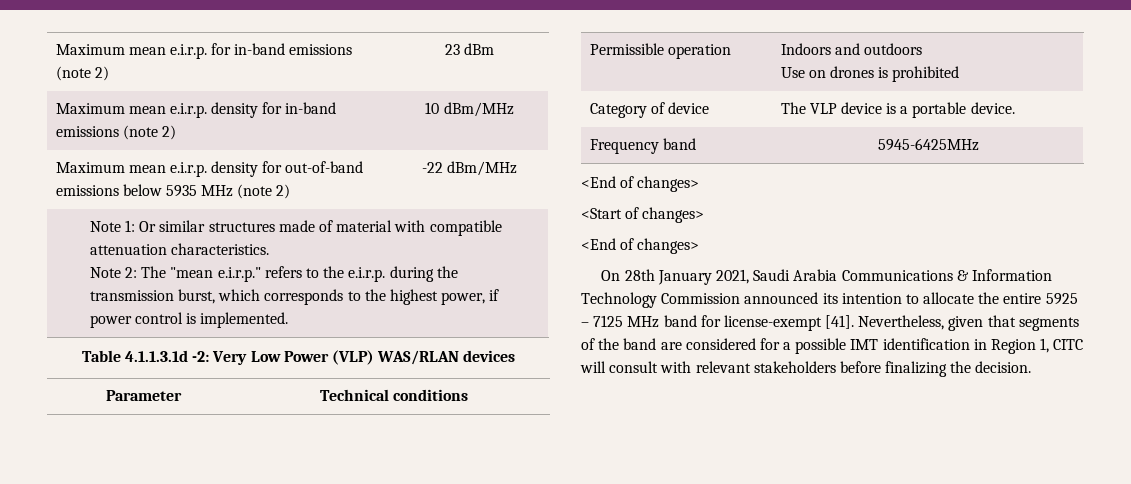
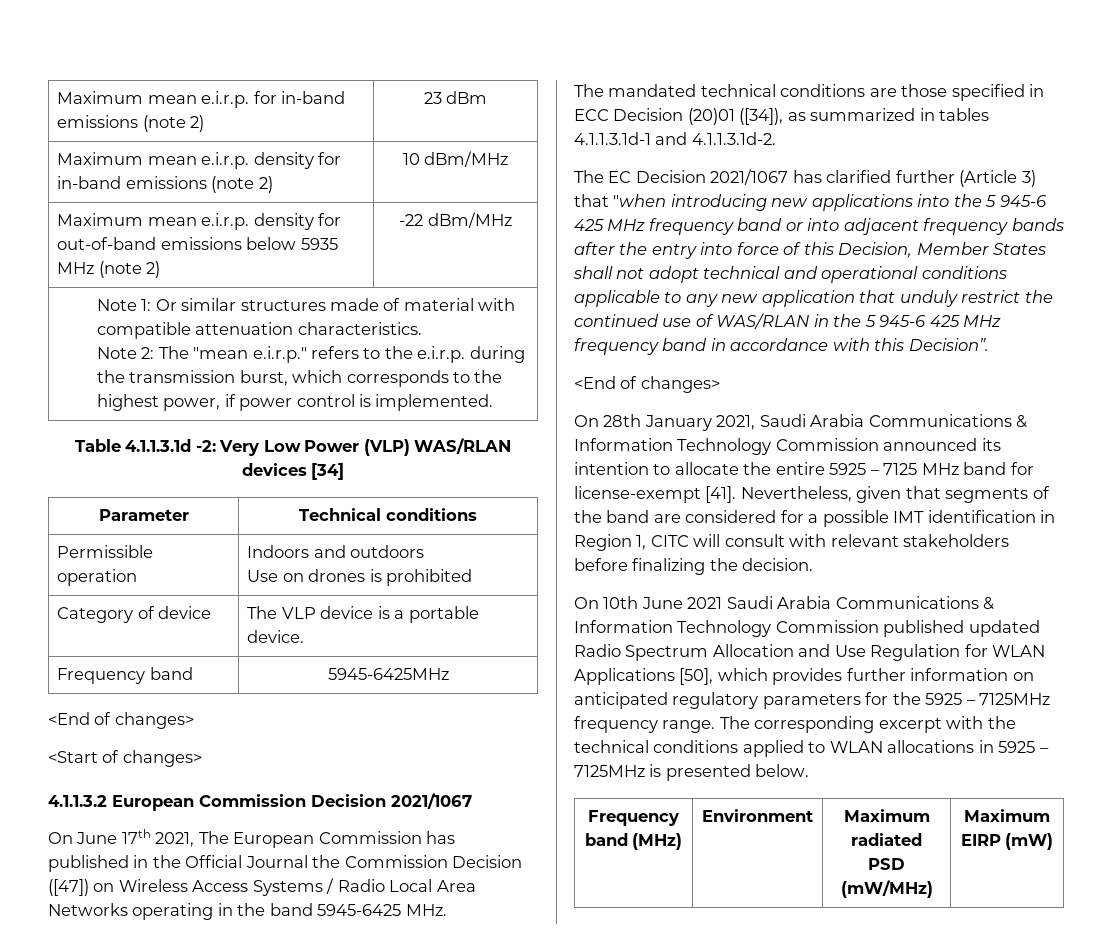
- Table 4.1.1.3.1d -2: Very Low Power (VLP) WAS/RLAN devices
+ Table 4.1.1.3.1d -2: Very Low Power (VLP) WAS/RLAN devices [34]
+ 4.1.1.3.2 European Commission Decision 2021/1067
+ On June 17th 2021, The European Commission has published in the Official Journal the Commission Decision ([47]) on Wireless Access Systems / Radio Local Area Networks operating in the band 5945-6425 MHz.
+ The mandated technical conditions are those specified in ECC Decision (20)01 ([34]), as summarized in tables 4.1.1.3.1d-1 and 4.1.1.3.1d-2.
+ The EC Decision 2021/1067 has clarified further (Article 3) that "when introducing new applications into the 5 945-6 425 MHz frequency band or into adjacent frequency bands after the entry into force of this Decision, Member States shall not adopt technical and operational conditions applicable to any new application that unduly restrict the continued use of WAS/RLAN in the 5 945-6 425 MHz frequency band in accordance with this Decision”.
+ On 10th June 2021 Saudi Arabia Communications & Information Technology Commission published updated Radio Spectrum Allocation and Use Regulation for WLAN Applications [50], which provides further information on anticipated regulatory parameters for the 5925 – 7125MHz frequency range. The corresponding excerpt with the technical conditions applied to WLAN allocations in 5925 – 7125MHz is presented below.
+ Frequency band (MHz) | Environment | Maximum radiated PSD (mW/MHz) | Maximum EIRP (mW)

